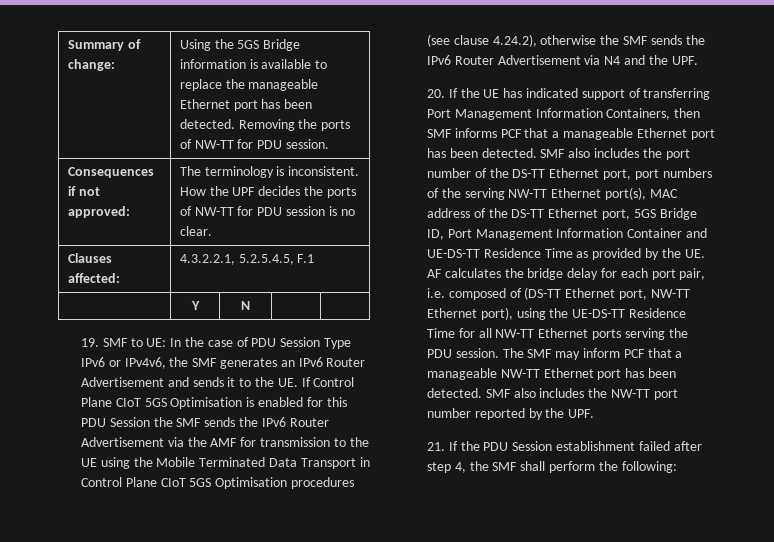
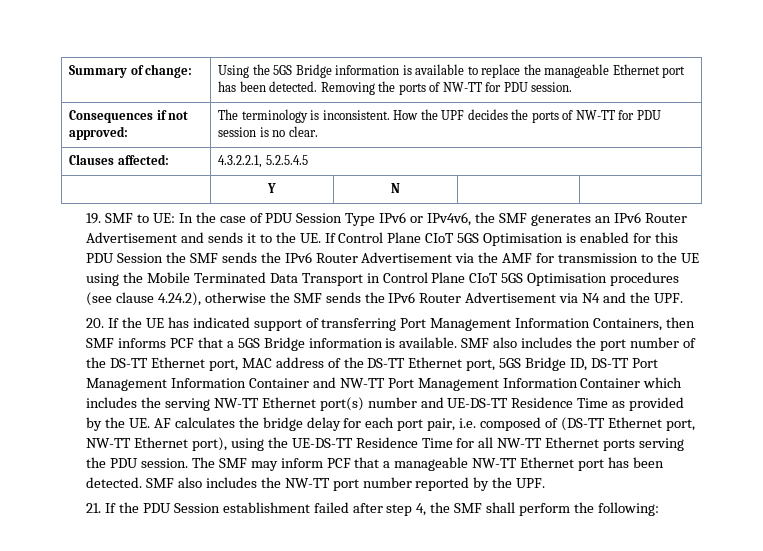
- Clauses affected: | 4.3.2.2.1, 5.2.5.4.5, F.1
+ Clauses affected: | 4.3.2.2.1, 5.2.5.4.5
- 20. If the UE has indicated support of transferring Port Management Information Containers, then SMF informs PCF that a manageable Ethernet port has been detected.
+ 20. If the UE has indicated support of transferring Port Management Information Containers, then SMF informs PCF that a 5GS Bridge information is available.
- SMF also includes the port number of the DS-TT Ethernet port, port numbers of the serving NW-TT Ethernet port(s), MAC address of the DS-TT Ethernet port, 5GS Bridge ID, Port Management Information Container and UE-DS-TT Residence Time as provided by the UE. AF calculates the bridge delay for each port pair, i.e. composed of (DS-TT Ethernet port, NW-TT Ethernet port), using the UE-DS-TT Residence Time for all NW-TT Ethernet ports serving the PDU session.
+ SMF also includes the port number of the DS-TT Ethernet port, MAC address of the DS-TT Ethernet port, 5GS Bridge ID, DS-TT Port Management Information Container and NW-TT Port Management Information Container which includes the serving NW-TT Ethernet port(s) number and UE-DS-TT Residence Time as provided by the UE. AF calculates the bridge delay for each port pair, i.e. composed of (DS-TT Ethernet port, NW-TT Ethernet port), using the UE-DS-TT Residence Time for all NW-TT Ethernet ports serving the PDU session.

